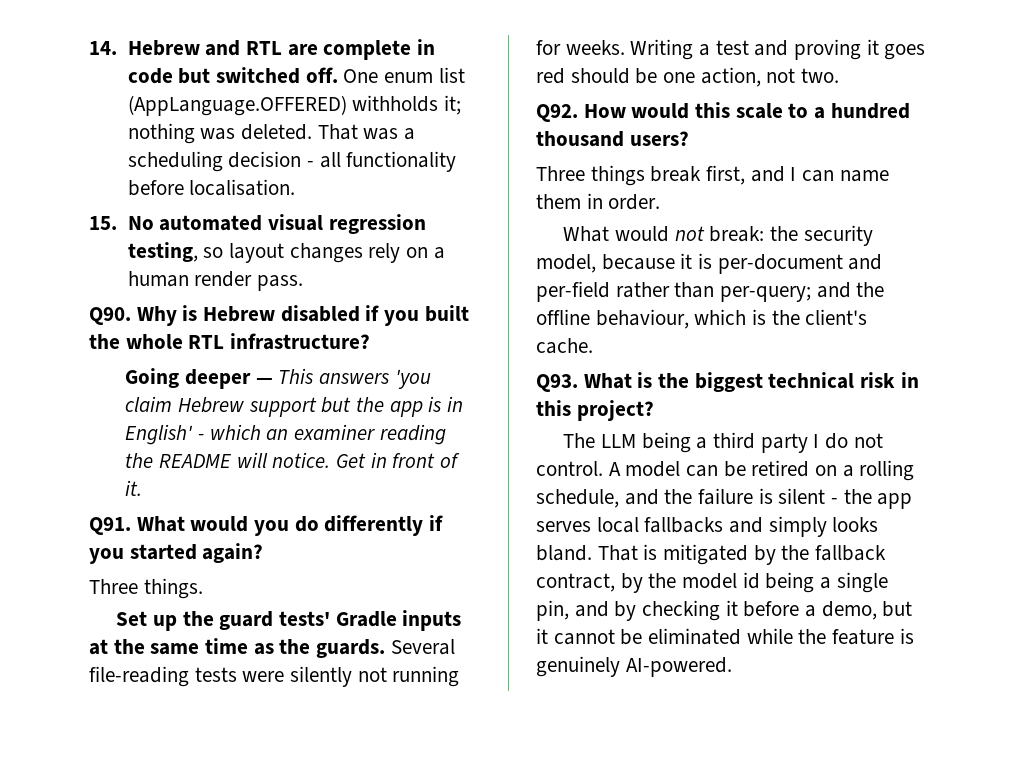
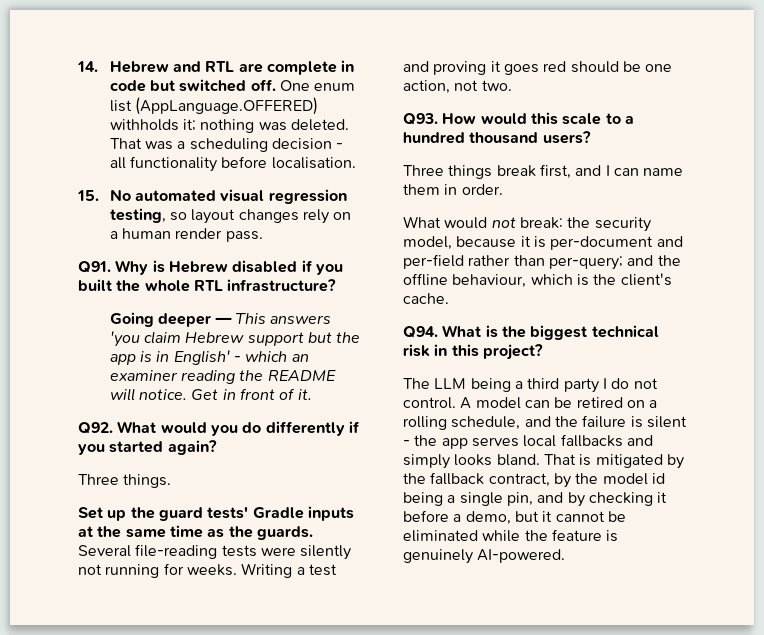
- Q90. Why is Hebrew disabled if you built the whole RTL infrastructure?
+ Q91. Why is Hebrew disabled if you built the whole RTL infrastructure?
- Q91. What would you do differently if you started again?
+ Q92. What would you do differently if you started again?
- Q92. How would this scale to a hundred thousand users?
+ Q93. How would this scale to a hundred thousand users?
- Q93. What is the biggest technical risk in this project?
+ Q94. What is the biggest technical risk in this project?

